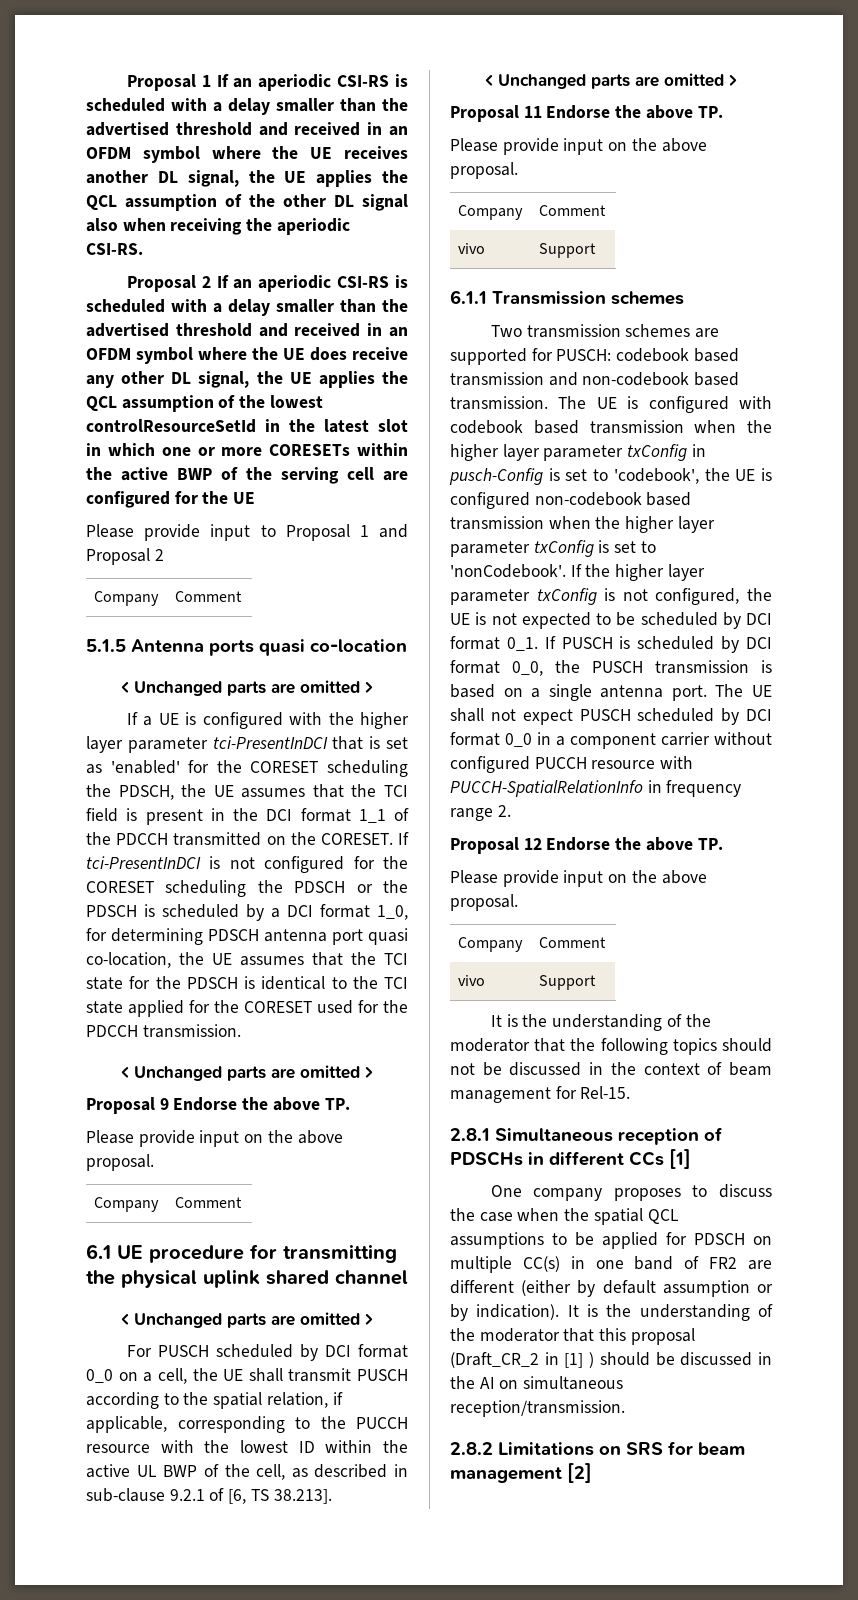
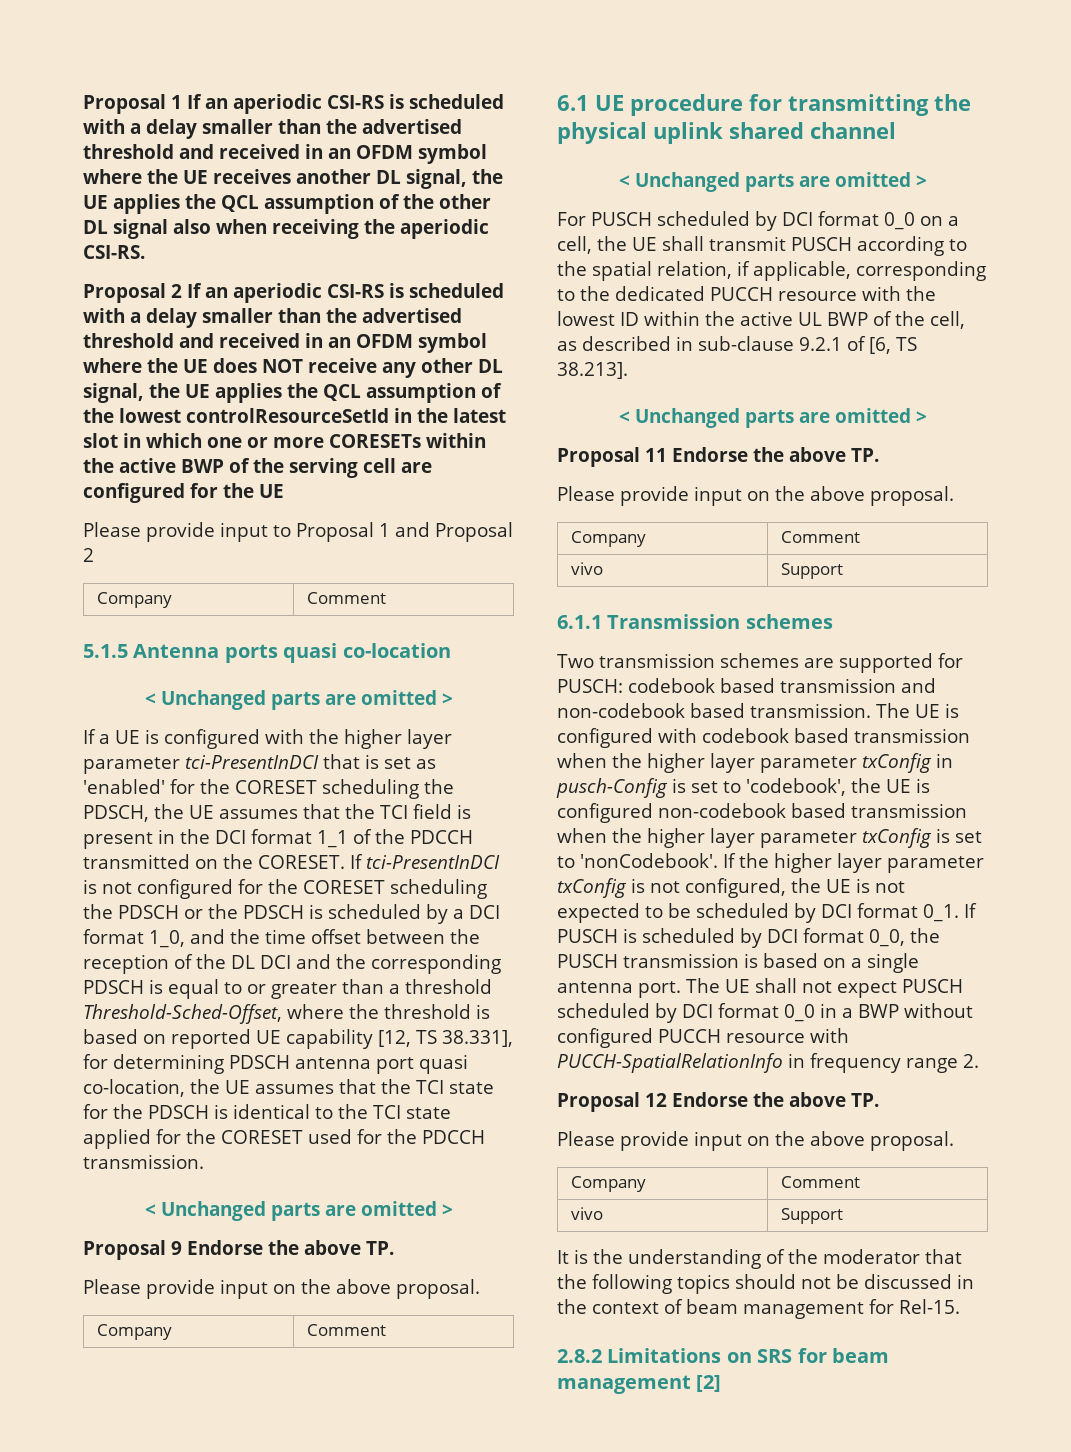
- Proposal 2 If an aperiodic CSI-RS is scheduled with a delay smaller than the advertised threshold and received in an OFDM symbol where the UE does receive any other DL signal, the UE applies the QCL assumption of the lowest controlResourceSetId in the latest slot in which one or more CORESETs within the active BWP of the serving cell are configured for the UE
+ Proposal 2 If an aperiodic CSI-RS is scheduled with a delay smaller than the advertised threshold and received in an OFDM symbol where the UE does NOT receive any other DL signal, the UE applies the QCL assumption of the lowest controlResourceSetId in the latest slot in which one or more CORESETs within the active BWP of the serving cell are configured for the UE
- If tci-PresentInDCI is not configured for the CORESET scheduling the PDSCH or the PDSCH is scheduled by a DCI format 1_0, for determining PDSCH antenna port quasi co-location, the UE assumes that the TCI state for the PDSCH is identical to the TCI state applied for the CORESET used for the PDCCH transmission.
+ If tci-PresentInDCI is not configured for the CORESET scheduling the PDSCH or the PDSCH is scheduled by a DCI format 1_0, and the time offset between the reception of the DL DCI and the corresponding PDSCH is equal to or greater than a threshold Threshold-Sched-Offset, where the threshold is based on reported UE capability [12, TS 38.331], for determining PDSCH antenna port quasi co-location, the UE assumes that the TCI state for the PDSCH is identical to the TCI state applied for the CORESET used for the PDCCH transmission.
- For PUSCH scheduled by DCI format 0_0 on a cell, the UE shall transmit PUSCH according to the spatial relation, if applicable, corresponding to the PUCCH resource with the lowest ID within the active UL BWP of the cell, as described in sub-clause 9.2.1 of [6, TS 38.213].
+ For PUSCH scheduled by DCI format 0_0 on a cell, the UE shall transmit PUSCH according to the spatial relation, if applicable, corresponding to the dedicated PUCCH resource with the lowest ID within the active UL BWP of the cell, as described in sub-clause 9.2.1 of [6, TS 38.213].
- The UE shall not expect PUSCH scheduled by DCI format 0_0 in a component carrier without configured PUCCH resource with PUCCH-SpatialRelationInfo in frequency range 2.
+ The UE shall not expect PUSCH scheduled by DCI format 0_0 in a BWP without configured PUCCH resource with PUCCH-SpatialRelationInfo in frequency range 2.
- 2.8.1 Simultaneous reception of PDSCHs in different CCs [1]
- One company proposes to discuss the case when the spatial QCL assumptions to be applied for PDSCH on multiple CC(s) in one band of FR2 are different (either by default assumption or by indication). It is the understanding of the moderator that this proposal (Draft_CR_2 in [1] ) should be discussed in the AI on simultaneous reception/transmission.

